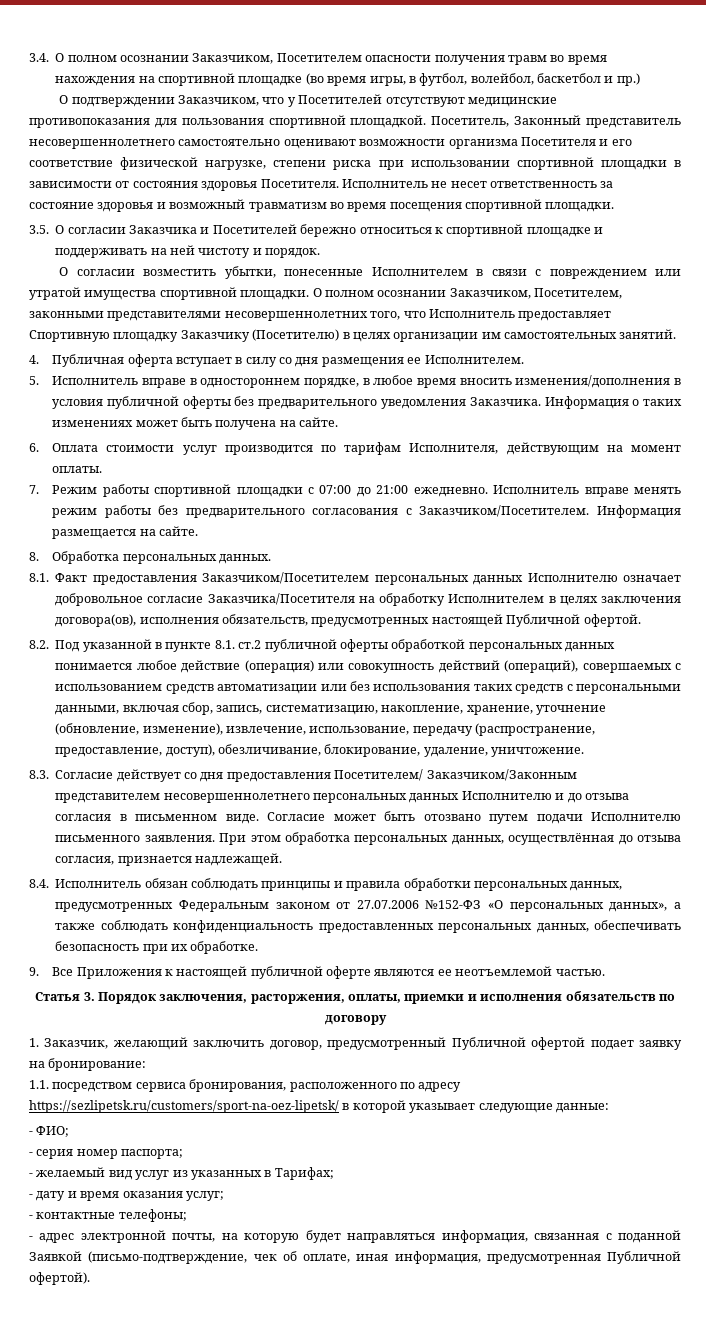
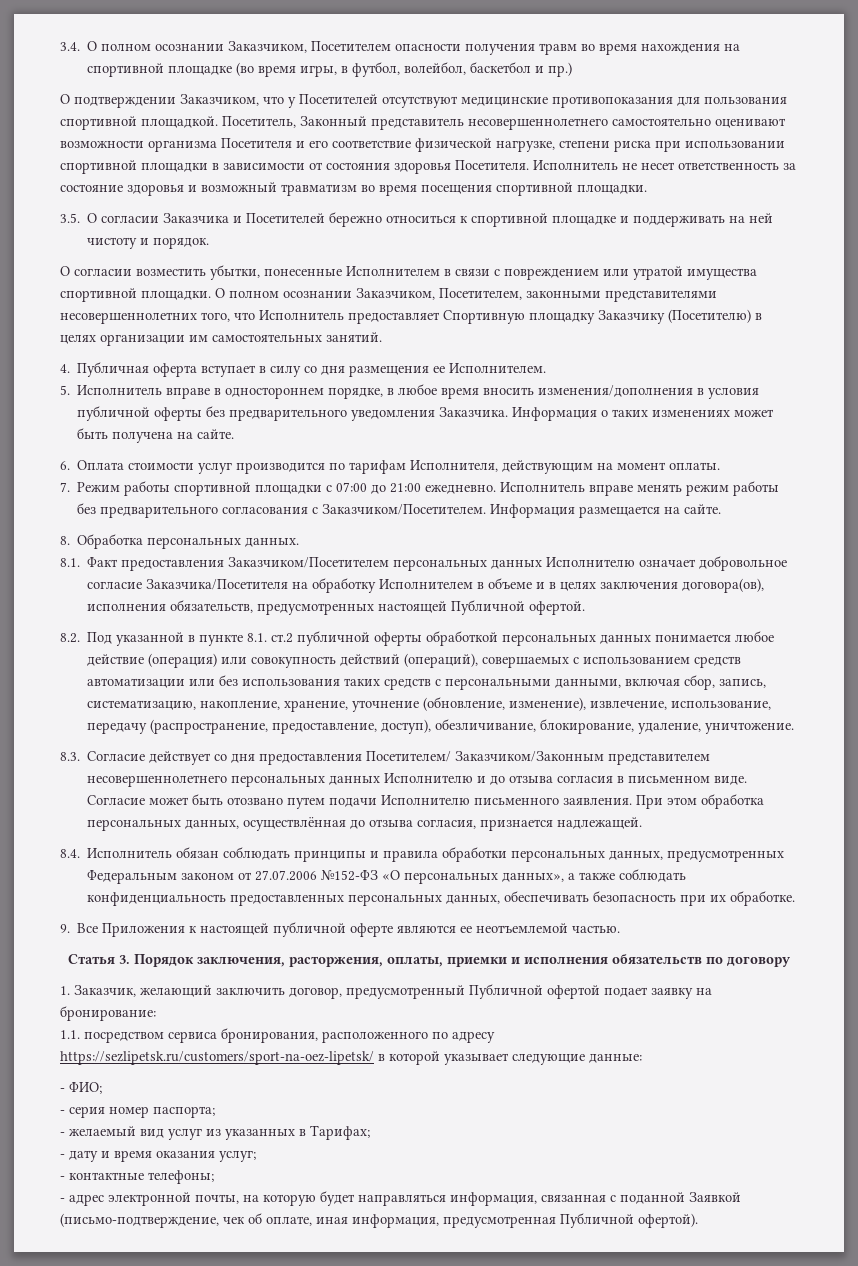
- 8.1. Факт предоставления Заказчиком/Посетителем персональных данных Исполнителю означает добровольное согласие Заказчика/Посетителя на обработку Исполнителем в целях заключения договора(ов), исполнения обязательств, предусмотренных настоящей Публичной офертой.
+ 8.1. Факт предоставления Заказчиком/Посетителем персональных данных Исполнителю означает добровольное согласие Заказчика/Посетителя на обработку Исполнителем в объеме и в целях заключения договора(ов), исполнения обязательств, предусмотренных настоящей Публичной офертой.

